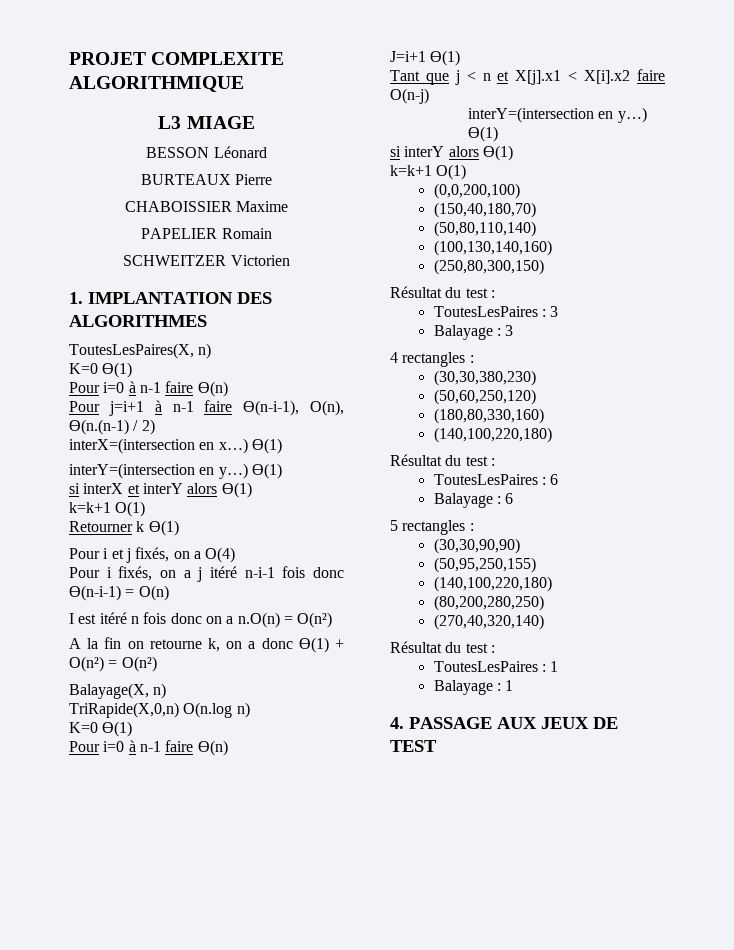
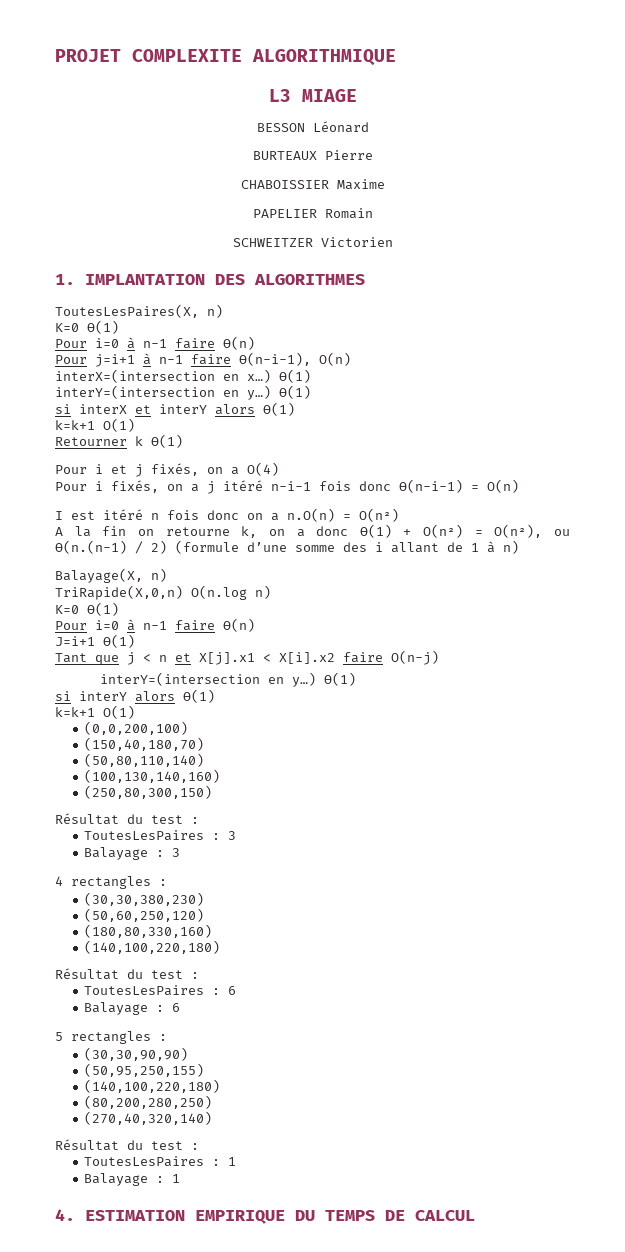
- Pour j=i+1 à n-1 faire Ө(n-i-1), O(n), Ө(n.(n-1) / 2)
+ Pour j=i+1 à n-1 faire Ө(n-i-1), O(n)
- A la fin on retourne k, on a donc Ө(1) + O(n²) = O(n²)
+ A la fin on retourne k, on a donc Ө(1) + O(n²) = O(n²), ou Ө(n.(n-1) / 2) (formule d’une somme des i allant de 1 à n)
- 4. PASSAGE AUX JEUX DE TEST
+ 4. ESTIMATION EMPIRIQUE DU TEMPS DE CALCUL

